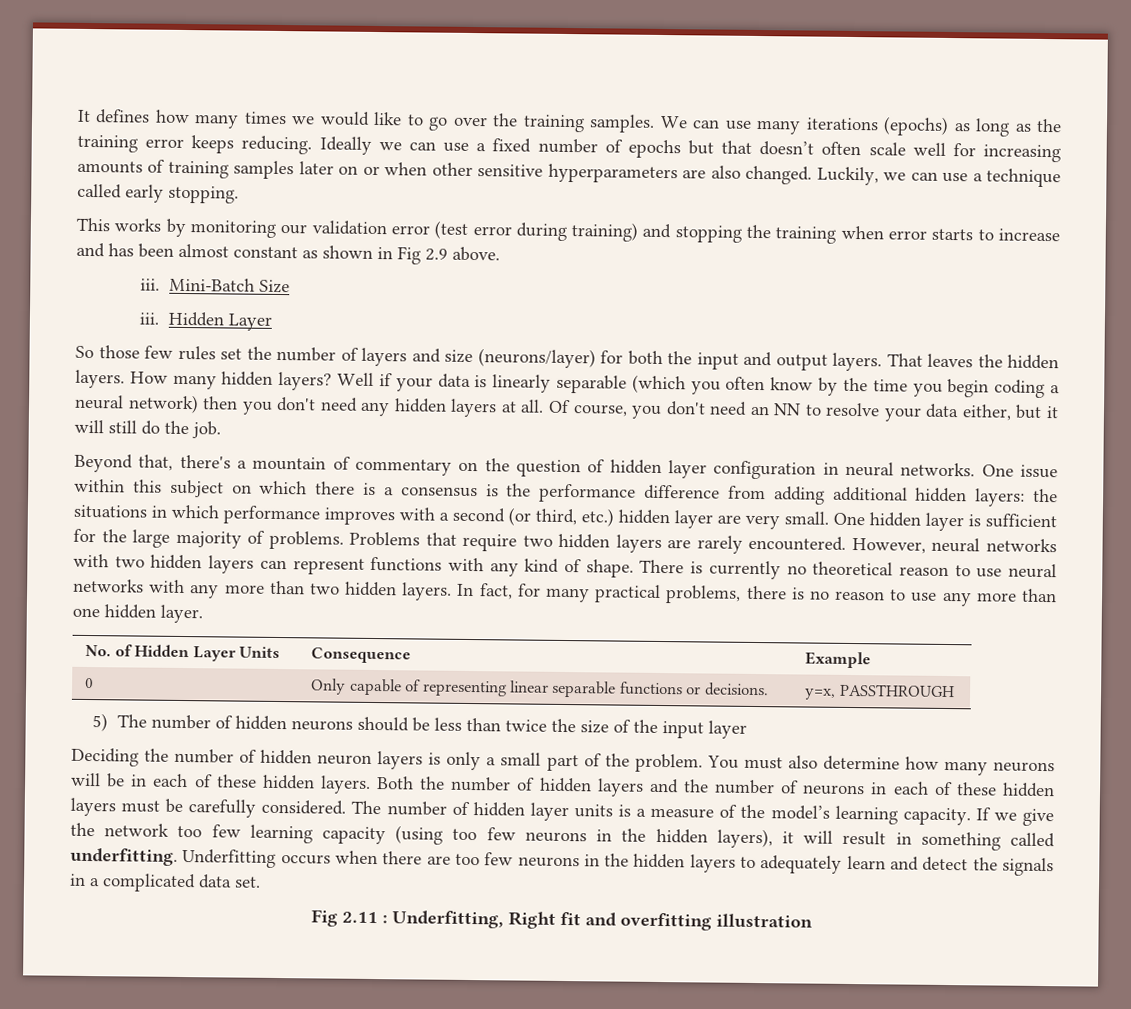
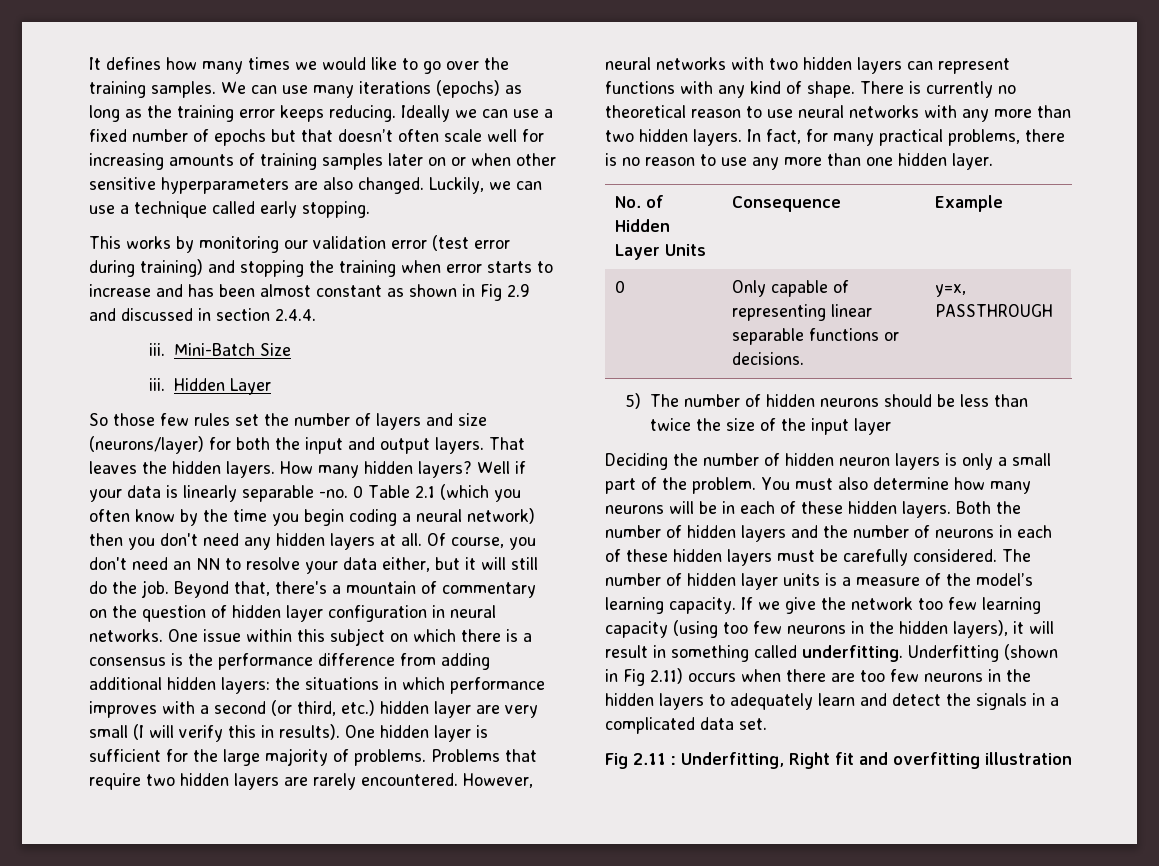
- This works by monitoring our validation error (test error during training) and stopping the training when error starts to increase and has been almost constant as shown in Fig 2.9 above.
+ This works by monitoring our validation error (test error during training) and stopping the training when error starts to increase and has been almost constant as shown in Fig 2.9 and discussed in section 2.4.4.
- Well if your data is linearly separable (which you often know by the time you begin coding a neural network) then you don't need any hidden layers at all.
+ Well if your data is linearly separable -no. 0 Table 2.1 (which you often know by the time you begin coding a neural network) then you don't need any hidden layers at all.
- Of course, you don't need an NN to resolve your data either, but it will still do the job.
- Beyond that, there's a mountain of commentary on the question of hidden layer configuration in neural networks.
+ Of course, you don't need an NN to resolve your data either, but it will still do the job. Beyond that, there's a mountain of commentary on the question of hidden layer configuration in neural networks.
- One issue within this subject on which there is a consensus is the performance difference from adding additional hidden layers: the situations in which performance improves with a second (or third, etc.) hidden layer are very small.
+ One issue within this subject on which there is a consensus is the performance difference from adding additional hidden layers: the situations in which performance improves with a second (or third, etc.) hidden layer are very small (I will verify this in results).
- Underfitting occurs when there are too few neurons in the hidden layers to adequately learn and detect the signals in a complicated data set.
+ Underfitting (shown in Fig 2.11) occurs when there are too few neurons in the hidden layers to adequately learn and detect the signals in a complicated data set.

